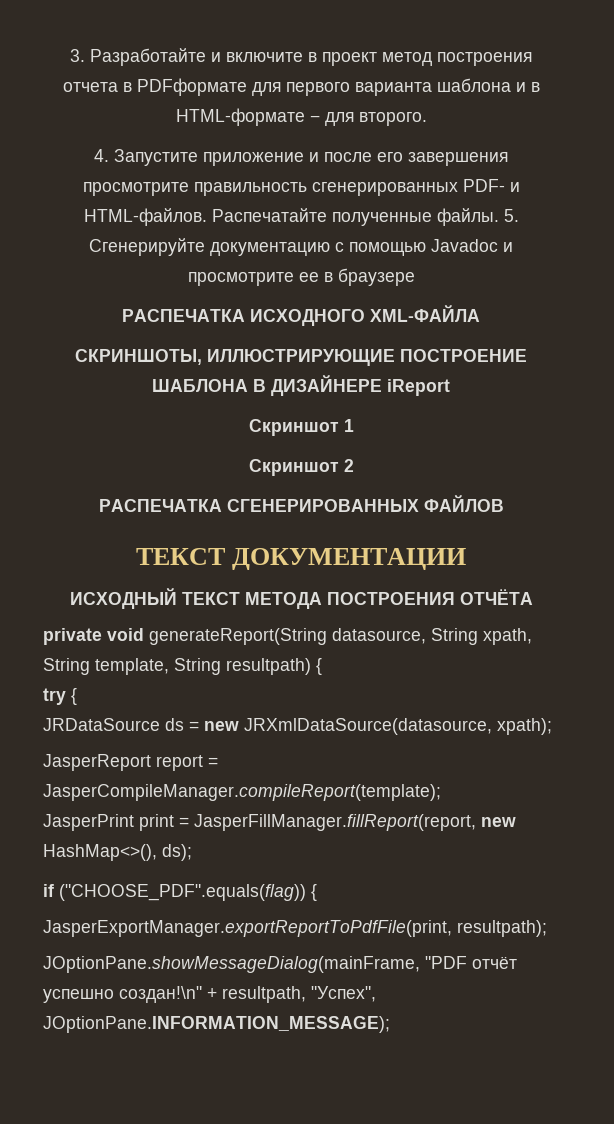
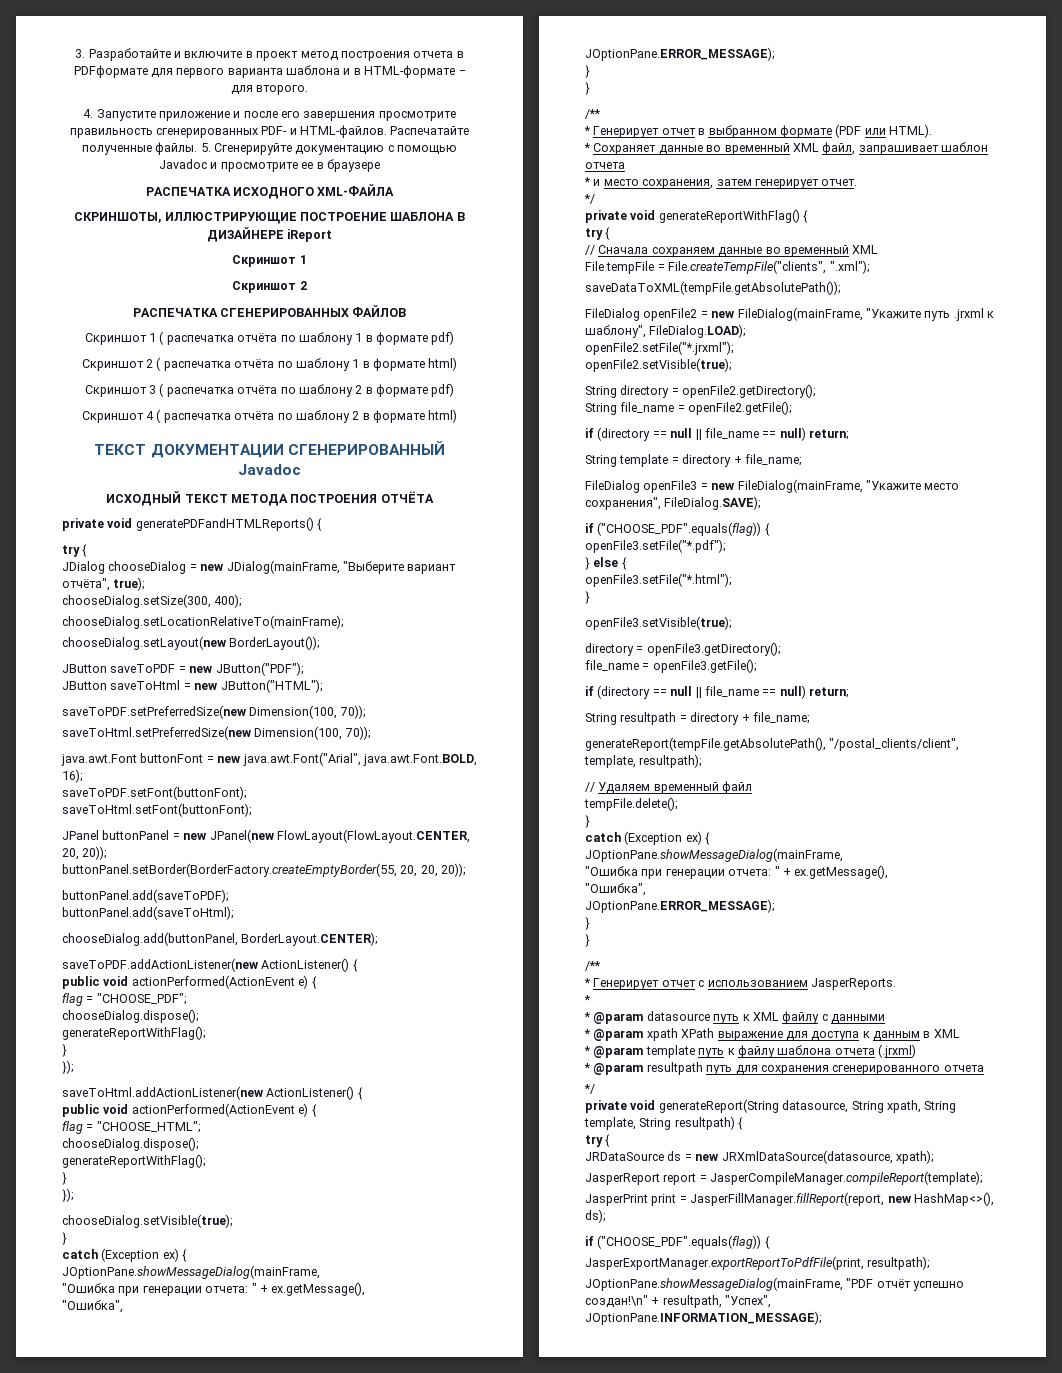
+ Скриншот 1 ( распечатка отчёта по шаблону 1 в формате pdf)
+ Скриншот 2 ( распечатка отчёта по шаблону 1 в формате html)
+ Скриншот 3 ( распечатка отчёта по шаблону 2 в формате pdf)
+ Скриншот 4 ( распечатка отчёта по шаблону 2 в формате html)
- ТЕКСТ ДОКУМЕНТАЦИИ
+ ТЕКСТ ДОКУМЕНТАЦИИ СГЕНЕРИРОВАННЫЙ Javadoc
+ private void generatePDFandHTMLReports() {
+ try {
+ JDialog chooseDialog = new JDialog(mainFrame, "Выберите вариант отчёта", true);
+ chooseDialog.setSize(300, 400);
+ chooseDialog.setLocationRelativeTo(mainFrame);
+ chooseDialog.setLayout(new BorderLayout());
+ JButton saveToPDF = new JButton("PDF");
+ JButton saveToHtml = new JButton("HTML");
+ saveToPDF.setPreferredSize(new Dimension(100, 70));
+ saveToHtml.setPreferredSize(new Dimension(100, 70));
+ java.awt.Font buttonFont = new java.awt.Font("Arial", java.awt.Font.BOLD, 16);
+ saveToPDF.setFont(buttonFont);
+ saveToHtml.setFont(buttonFont);
+ JPanel buttonPanel = new JPanel(new FlowLayout(FlowLayout.CENTER, 20, 20));
+ buttonPanel.setBorder(BorderFactory.createEmptyBorder(55, 20, 20, 20));
+ buttonPanel.add(saveToPDF);
+ buttonPanel.add(saveToHtml);
+ chooseDialog.add(buttonPanel, BorderLayout.CENTER);
+ saveToPDF.addActionListener(new ActionListener() {
+ public void actionPerformed(ActionEvent e) {
+ flag = "CHOOSE_PDF";
+ chooseDialog.dispose();
+ generateReportWithFlag();
+ }
+ });
+ saveToHtml.addActionListener(new ActionListener() {
+ public void actionPerformed(ActionEvent e) {
+ flag = "CHOOSE_HTML";
+ chooseDialog.dispose();
+ generateReportWithFlag();
+ }
+ });
+ chooseDialog.setVisible(true);
+ }
+ catch (Exception ex) {
+ JOptionPane.showMessageDialog(mainFrame,
+ "Ошибка при генерации отчета: " + ex.getMessage(),
+ "Ошибка",
+ JOptionPane.ERROR_MESSAGE);
+ }
+ }
+ /**
+ * Генерирует отчет в выбранном формате (PDF или HTML).
+ * Сохраняет данные во временный XML файл, запрашивает шаблон отчета
+ * и место сохранения, затем генерирует отчет.
+ */
+ private void generateReportWithFlag() {
+ try {
+ // Сначала сохраняем данные во временный XML
+ File tempFile = File.createTempFile("clients", ".xml");
+ saveDataToXML(tempFile.getAbsolutePath());
+ FileDialog openFile2 = new FileDialog(mainFrame, "Укажите путь .jrxml к шаблону", FileDialog.LOAD);
+ openFile2.setFile("*.jrxml");
+ openFile2.setVisible(true);
+ String directory = openFile2.getDirectory();
+ String file_name = openFile2.getFile();
+ if (directory == null || file_name == null) return;
+ String template = directory + file_name;
+ FileDialog openFile3 = new FileDialog(mainFrame, "Укажите место сохранения", FileDialog.SAVE);
+ if ("CHOOSE_PDF".equals(flag)) {
+ openFile3.setFile("*.pdf");
+ } else {
+ openFile3.setFile("*.html");
+ }
+ openFile3.setVisible(true);
+ directory = openFile3.getDirectory();
+ file_name = openFile3.getFile();
+ if (directory == null || file_name == null) return;
+ String resultpath = directory + file_name;
+ generateReport(tempFile.getAbsolutePath(), "/postal_clients/client", template, resultpath);
+ // Удаляем временный файл
+ tempFile.delete();
+ }
+ catch (Exception ex) {
+ JOptionPane.showMessageDialog(mainFrame,
+ "Ошибка при генерации отчета: " + ex.getMessage(),
+ "Ошибка",
+ JOptionPane.ERROR_MESSAGE);
+ }
+ }
+ /**
+ * Генерирует отчет с использованием JasperReports.
+ *
+ * @param datasource путь к XML файлу с данными
+ * @param xpath XPath выражение для доступа к данным в XML
+ * @param template путь к файлу шаблона отчета (.jrxml)
+ * @param resultpath путь для сохранения сгенерированного отчета
+ */

